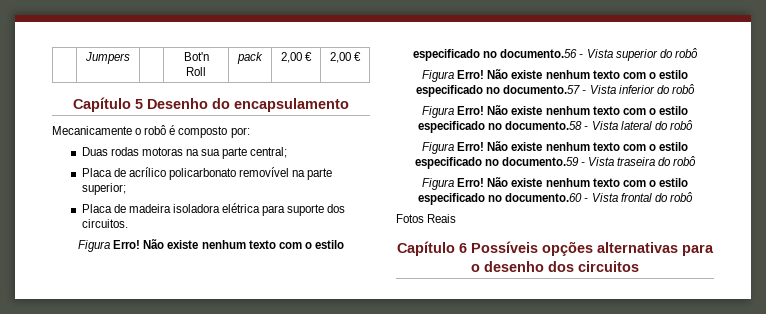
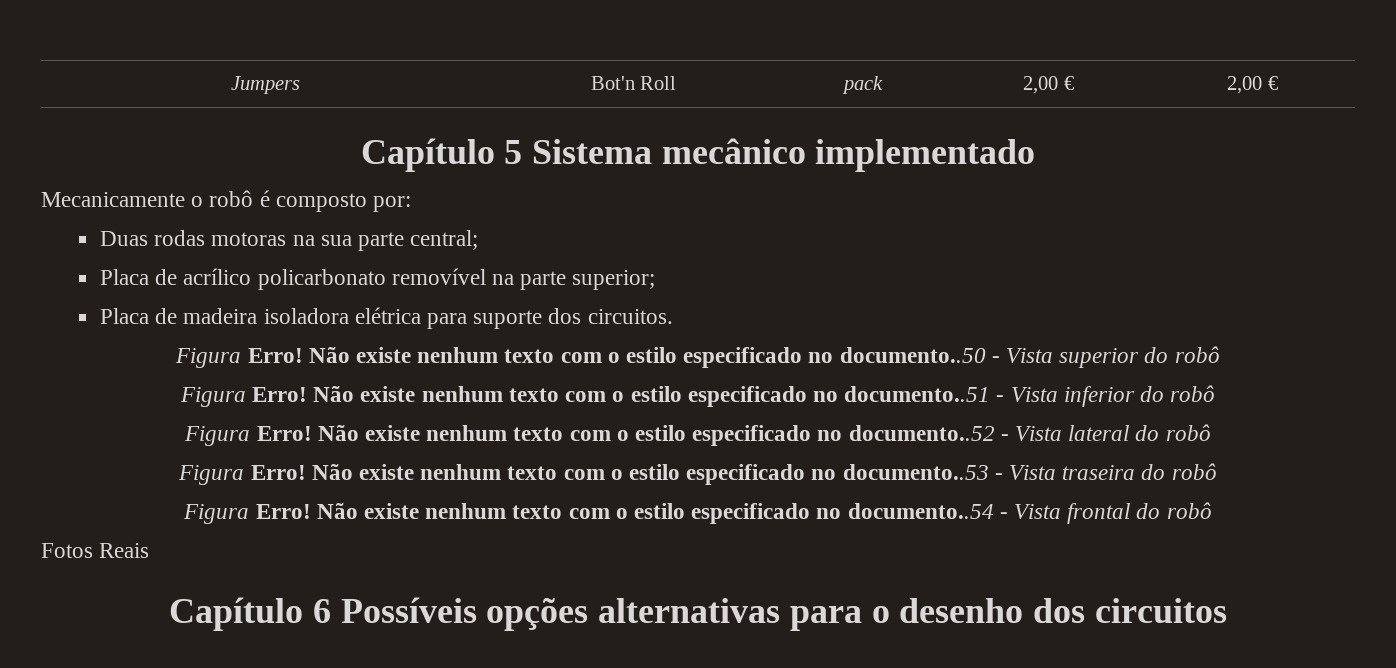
- Capítulo 5 Desenho do encapsulamento
+ Capítulo 5 Sistema mecânico implementado
- Não existe nenhum texto com o estilo especificado no documento.56 - Vista superior do robô
+ Não existe nenhum texto com o estilo especificado no documento..50 - Vista superior do robô
- Não existe nenhum texto com o estilo especificado no documento.57 - Vista inferior do robô
+ Não existe nenhum texto com o estilo especificado no documento..51 - Vista inferior do robô
- Não existe nenhum texto com o estilo especificado no documento.58 - Vista lateral do robô
+ Não existe nenhum texto com o estilo especificado no documento..52 - Vista lateral do robô
- Não existe nenhum texto com o estilo especificado no documento.59 - Vista traseira do robô
+ Não existe nenhum texto com o estilo especificado no documento..53 - Vista traseira do robô
- Não existe nenhum texto com o estilo especificado no documento.60 - Vista frontal do robô
+ Não existe nenhum texto com o estilo especificado no documento..54 - Vista frontal do robô

